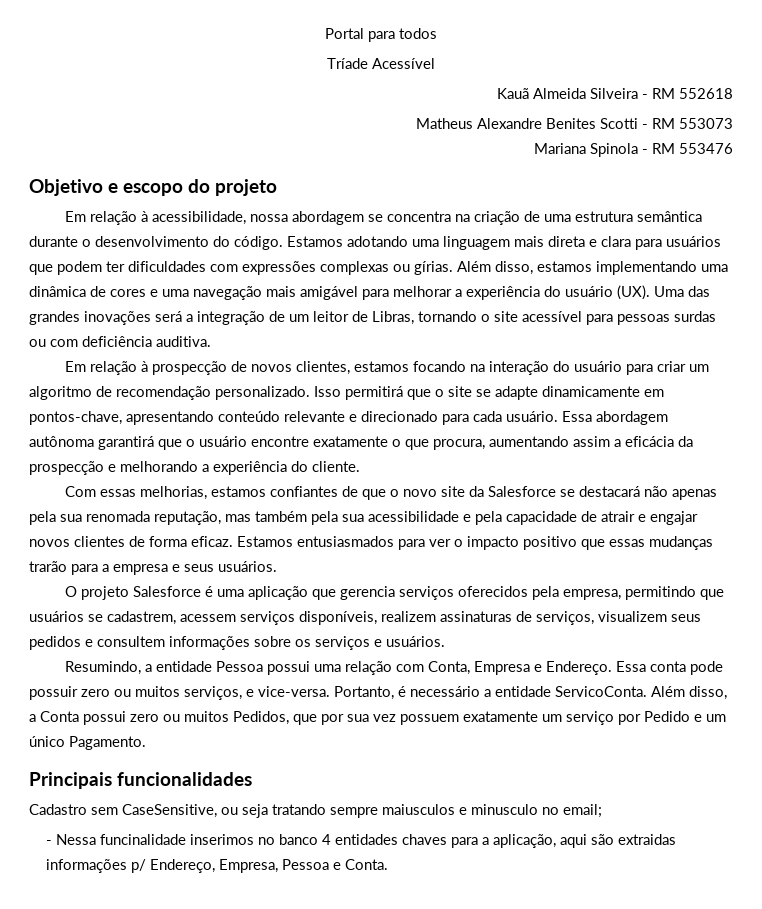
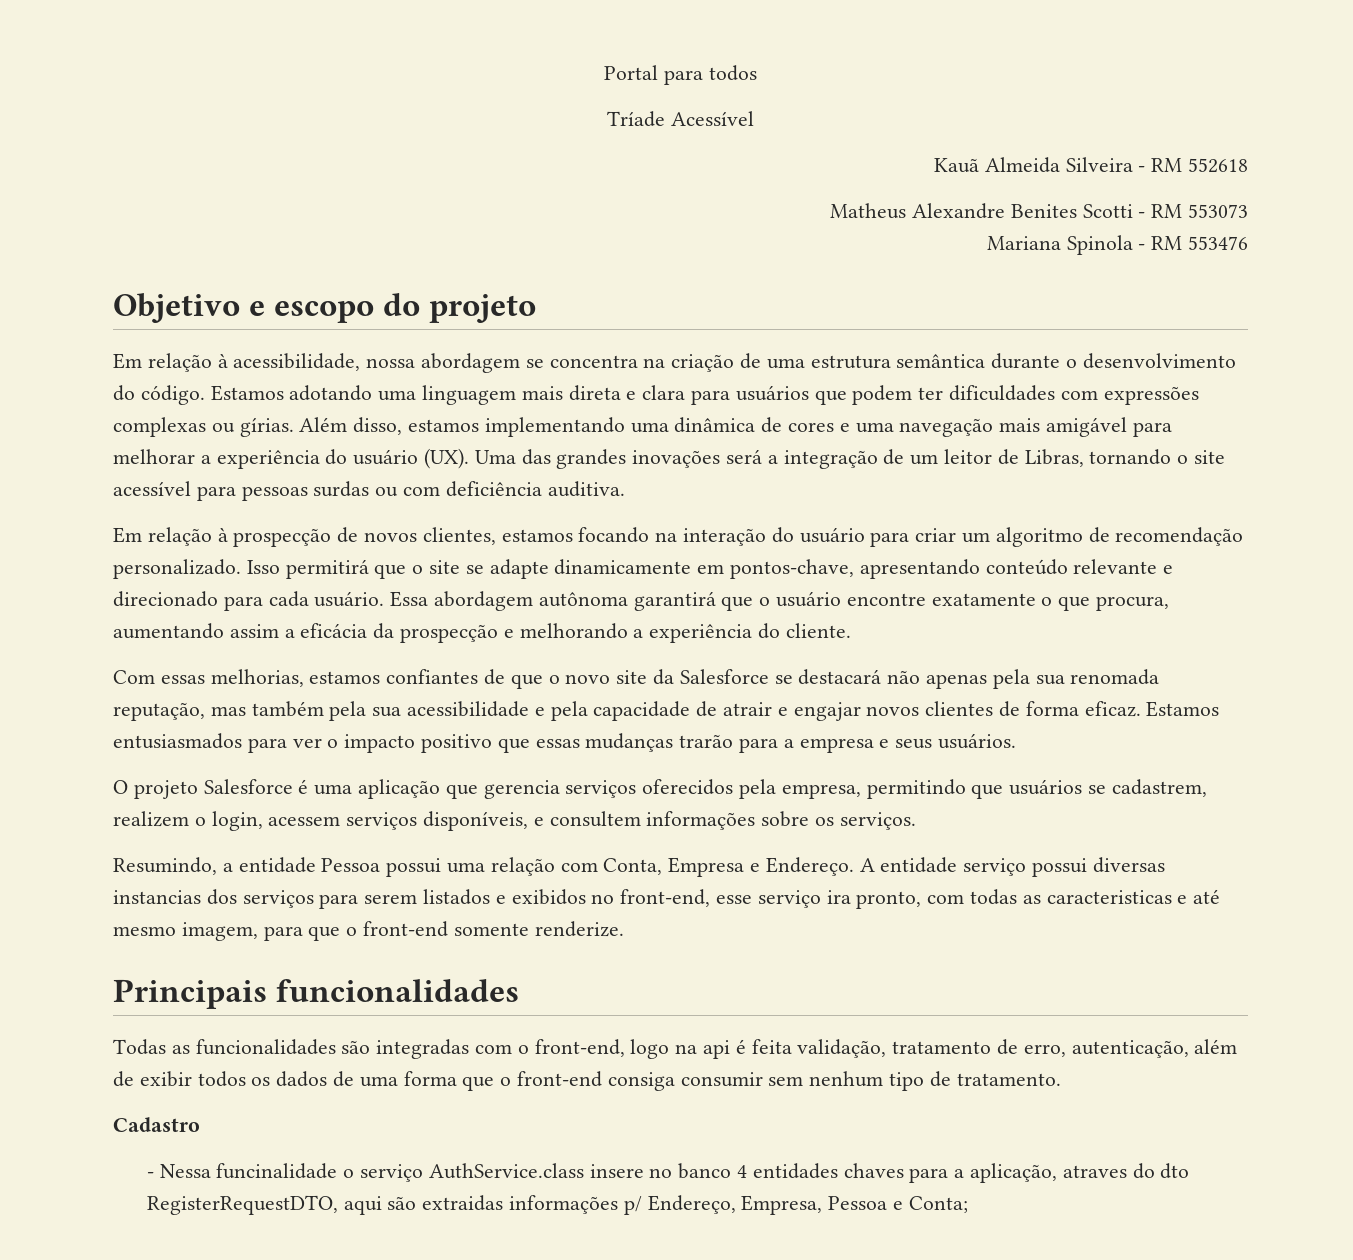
- O projeto Salesforce é uma aplicação que gerencia serviços oferecidos pela empresa, permitindo que usuários se cadastrem, acessem serviços disponíveis, realizem assinaturas de serviços, visualizem seus pedidos e consultem informações sobre os serviços e usuários.
+ O projeto Salesforce é uma aplicação que gerencia serviços oferecidos pela empresa, permitindo que usuários se cadastrem, realizem o login, acessem serviços disponíveis, e consultem informações sobre os serviços.
- Essa conta pode possuir zero ou muitos serviços, e vice-versa. Portanto, é necessário a entidade ServicoConta. Além disso, a Conta possui zero ou muitos Pedidos, que por sua vez possuem exatamente um serviço por Pedido e um único Pagamento.
+ A entidade serviço possui diversas instancias dos serviços para serem listados e exibidos no front-end, esse serviço ira pronto, com todas as caracteristicas e até mesmo imagem, para que o front-end somente renderize.
  Principais funcionalidades
- Cadastro sem CaseSensitive, ou seja tratando sempre maiusculos e minusculo no email;
+ Todas as funcionalidades são integradas com o front-end, logo na api é feita validação, tratamento de erro, autenticação, além de exibir todos os dados de uma forma que o front-end consiga consumir sem nenhum tipo de tratamento.
+ Cadastro
- - Nessa funcinalidade inserimos no banco 4 entidades chaves para a aplicação, aqui são extraidas informações p/ Endereço, Empresa, Pessoa e Conta.
+ - Nessa funcinalidade o serviço AuthService.class insere no banco 4 entidades chaves para a aplicação, atraves do dto RegisterRequestDTO, aqui são extraidas informações p/ Endereço, Empresa, Pessoa e Conta;

